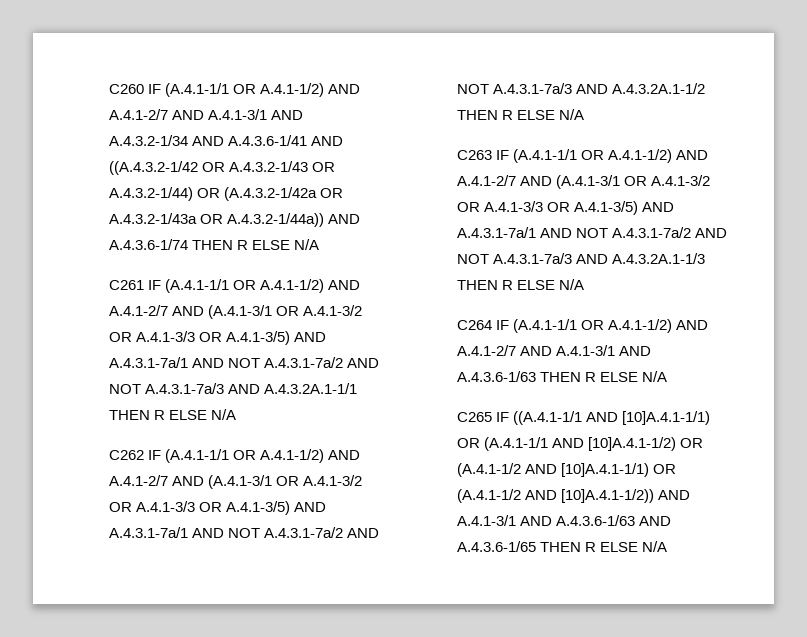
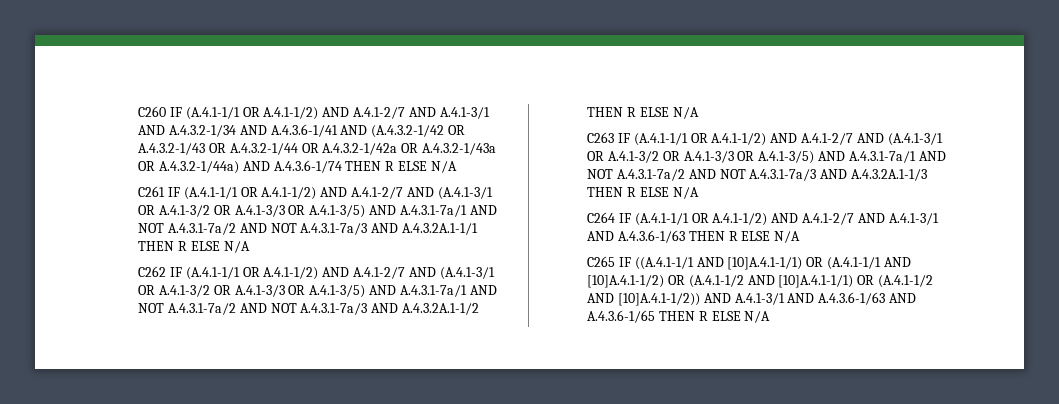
- C260 IF (A.4.1-1/1 OR A.4.1-1/2) AND A.4.1-2/7 AND A.4.1-3/1 AND A.4.3.2-1/34 AND A.4.3.6-1/41 AND ((A.4.3.2-1/42 OR A.4.3.2-1/43 OR A.4.3.2-1/44) OR (A.4.3.2-1/42a OR A.4.3.2-1/43a OR A.4.3.2-1/44a)) AND A.4.3.6-1/74 THEN R ELSE N/A
+ C260 IF (A.4.1-1/1 OR A.4.1-1/2) AND A.4.1-2/7 AND A.4.1-3/1 AND A.4.3.2-1/34 AND A.4.3.6-1/41 AND (A.4.3.2-1/42 OR A.4.3.2-1/43 OR A.4.3.2-1/44 OR A.4.3.2-1/42a OR A.4.3.2-1/43a OR A.4.3.2-1/44a) AND A.4.3.6-1/74 THEN R ELSE N/A

